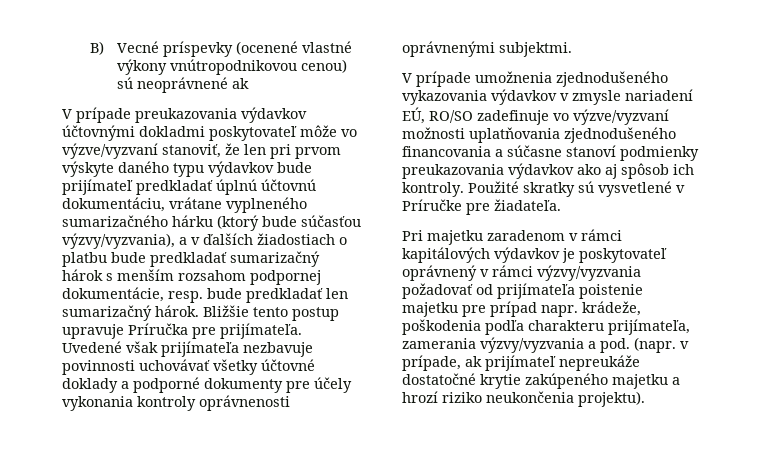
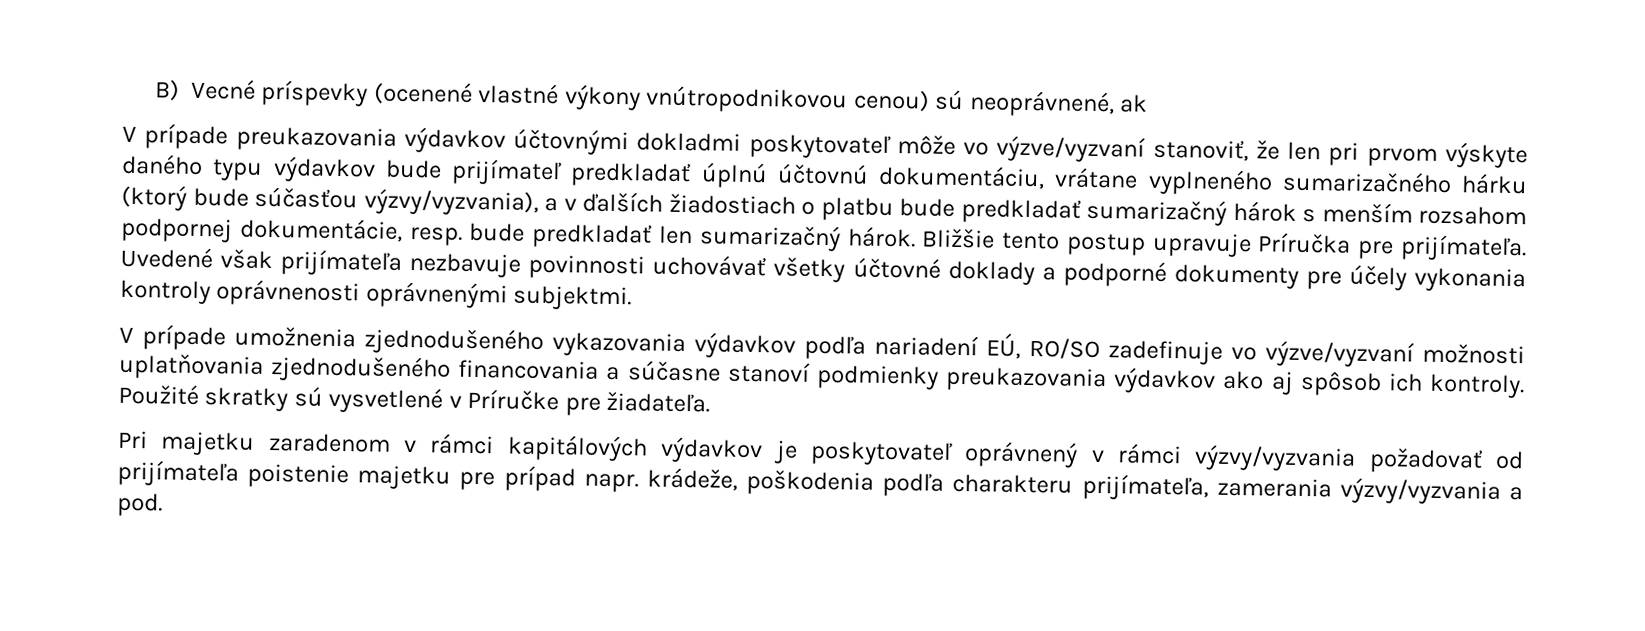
- B) Vecné príspevky (ocenené vlastné výkony vnútropodnikovou cenou) sú neoprávnené ak
+ B) Vecné príspevky (ocenené vlastné výkony vnútropodnikovou cenou) sú neoprávnené, ak
- V prípade umožnenia zjednodušeného vykazovania výdavkov v zmysle nariadení EÚ, RO/SO zadefinuje vo výzve/vyzvaní možnosti uplatňovania zjednodušeného financovania a súčasne stanoví podmienky preukazovania výdavkov ako aj spôsob ich kontroly.
+ V prípade umožnenia zjednodušeného vykazovania výdavkov podľa nariadení EÚ, RO/SO zadefinuje vo výzve/vyzvaní možnosti uplatňovania zjednodušeného financovania a súčasne stanoví podmienky preukazovania výdavkov ako aj spôsob ich kontroly.
- (napr. v prípade, ak prijímateľ nepreukáže dostatočné krytie zakúpeného majetku a hrozí riziko neukončenia projektu).

